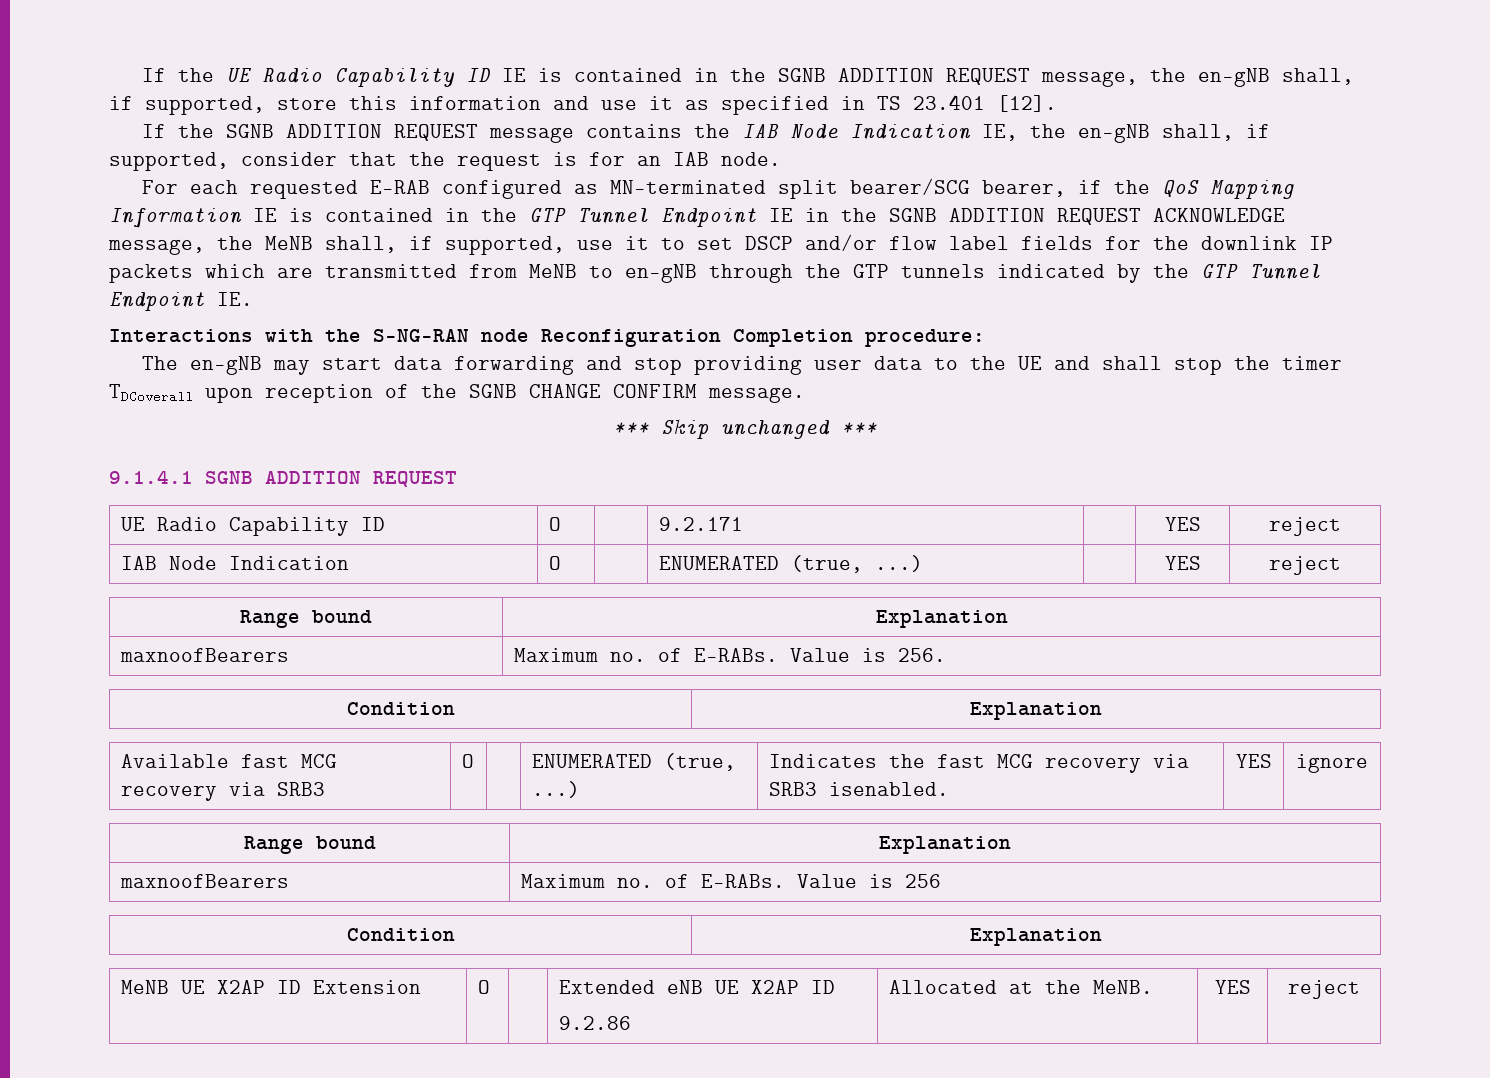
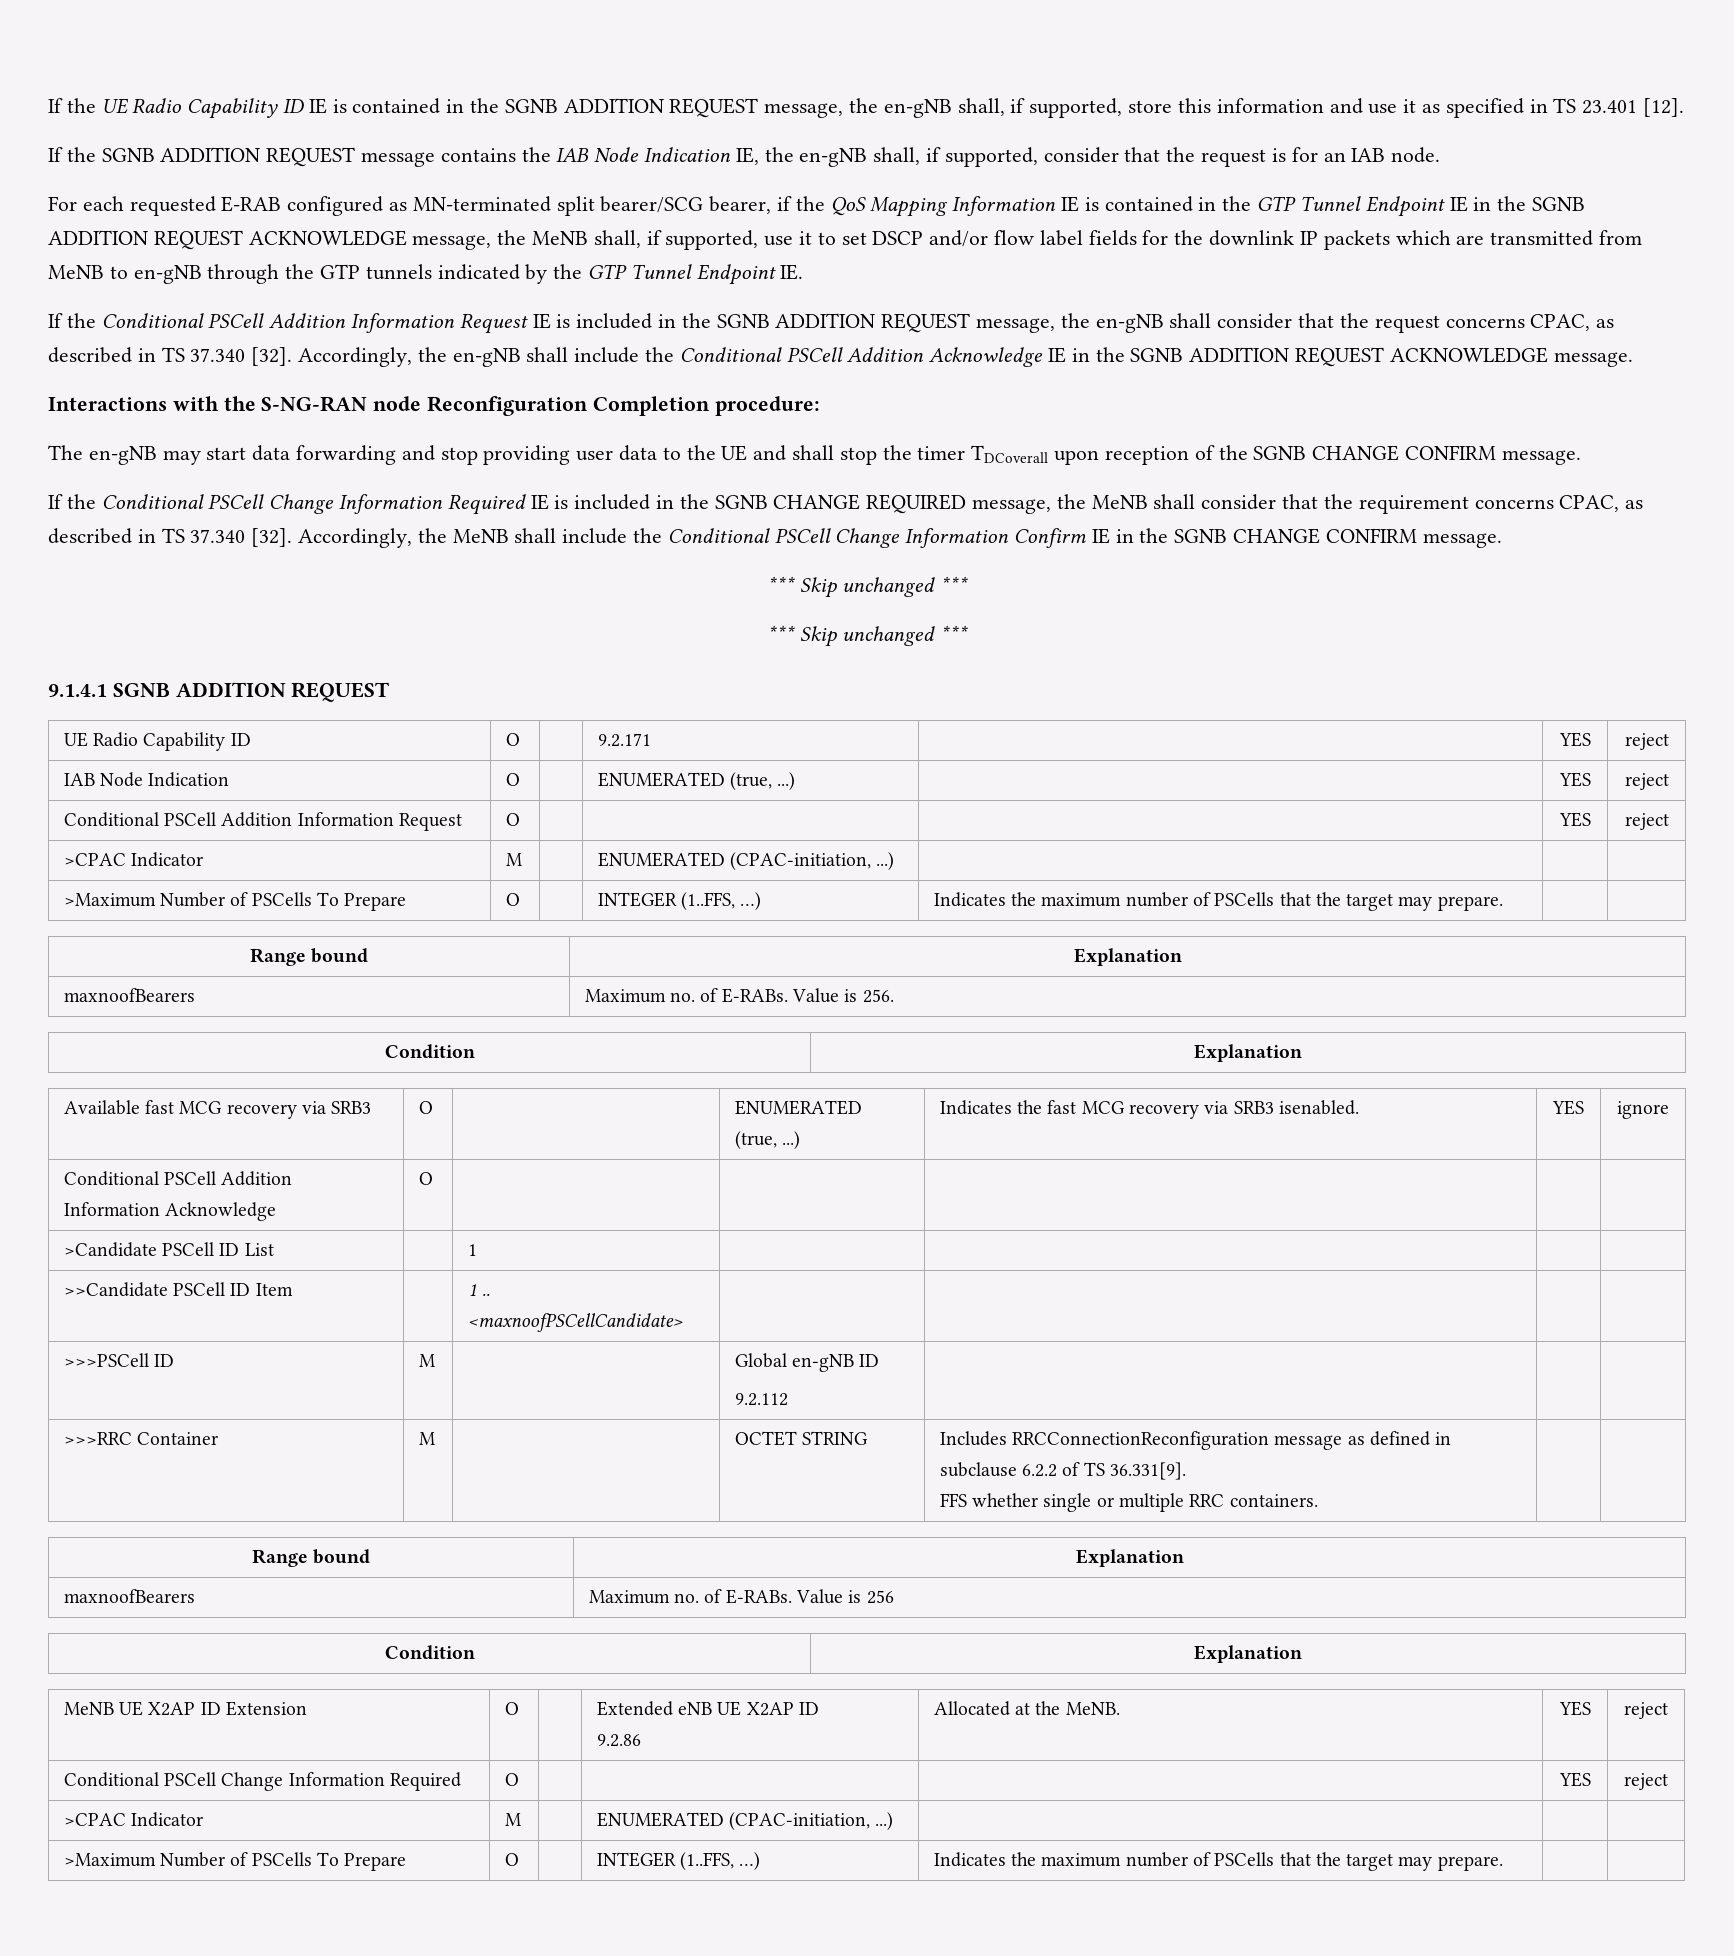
+ If the Conditional PSCell Addition Information Request IE is included in the SGNB ADDITION REQUEST message, the en-gNB shall consider that the request concerns CPAC, as described in TS 37.340 [32]. Accordingly, the en-gNB shall include the Conditional PSCell Addition Acknowledge IE in the SGNB ADDITION REQUEST ACKNOWLEDGE message.
+ If the Conditional PSCell Change Information Required IE is included in the SGNB CHANGE REQUIRED message, the MeNB shall consider that the requirement concerns CPAC, as described in TS 37.340 [32]. Accordingly, the MeNB shall include the Conditional PSCell Change Information Confirm IE in the SGNB CHANGE CONFIRM message.
+ *** Skip unchanged ***
+ Conditional PSCell Addition Information Request | O | | | | YES | reject
+ >CPAC Indicator | M | | ENUMERATED (CPAC-initiation, ...) | | |
+ >Maximum Number of PSCells To Prepare | O | | INTEGER (1..FFS, …) | Indicates the maximum number of PSCells that the target may prepare. | |
+ Conditional PSCell Addition Information Acknowledge | O | | | | |
+ >Candidate PSCell ID List | | 1 | | | |
+ >>Candidate PSCell ID Item | | 1 .. <maxnoofPSCellCandidate> | | | |
+ >>>PSCell ID | M | | Global en-gNB ID
+ 9.2.112 | | |
+ >>>RRC Container | M | | OCTET STRING | Includes RRCConnectionReconfiguration message as defined in subclause 6.2.2 of TS 36.331[9].
+ FFS whether single or multiple RRC containers. | |
+ Conditional PSCell Change Information Required | O | | | | YES | reject
+ >CPAC Indicator | M | | ENUMERATED (CPAC-initiation, ...) | | |
+ >Maximum Number of PSCells To Prepare | O | | INTEGER (1..FFS, …) | Indicates the maximum number of PSCells that the target may prepare. | |

